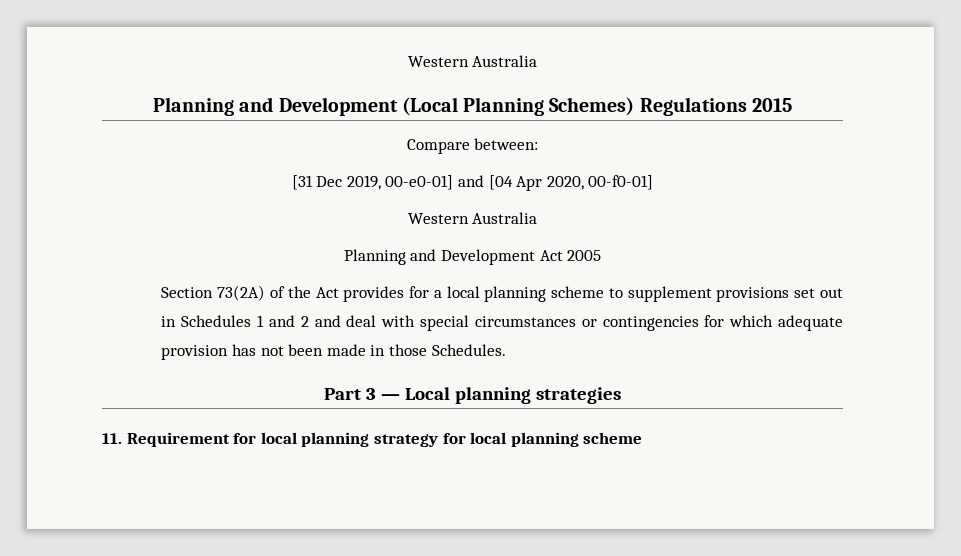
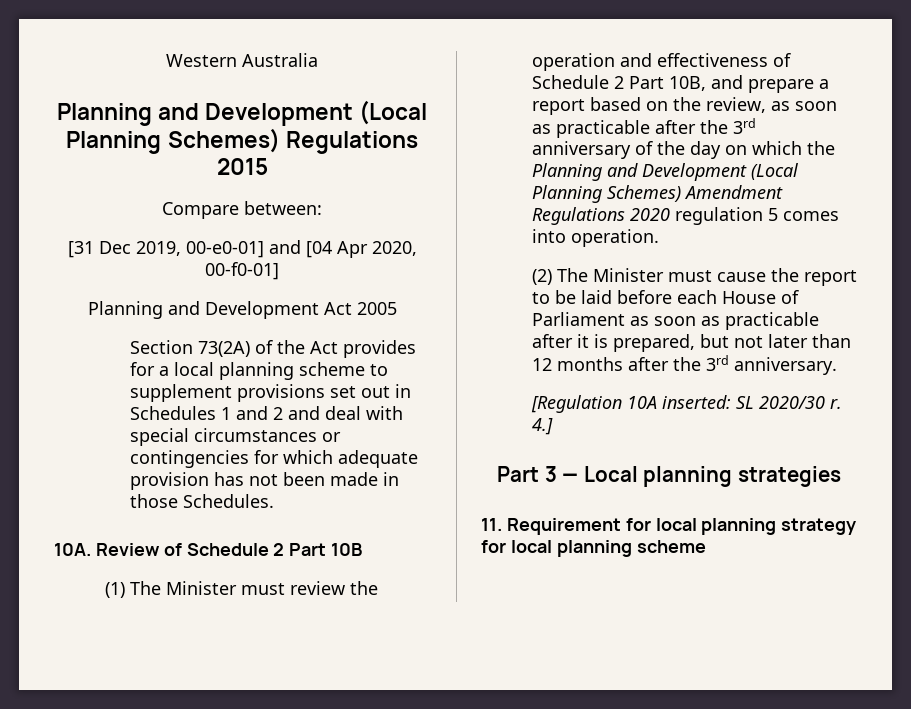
  [31 Dec 2019, 00-e0-01] and [04 Apr 2020, 00-f0-01]
- Western Australia
+ 10A. Review of Schedule 2 Part 10B
+ (1) The Minister must review the operation and effectiveness of Schedule 2 Part 10B, and prepare a report based on the review, as soon as practicable after the 3rd anniversary of the day on which the Planning and Development (Local Planning Schemes) Amendment Regulations 2020 regulation 5 comes into operation.
+ (2) The Minister must cause the report to be laid before each House of Parliament as soon as practicable after it is prepared, but not later than 12 months after the 3rd anniversary.
+ [Regulation 10A inserted: SL 2020/30 r. 4.]

